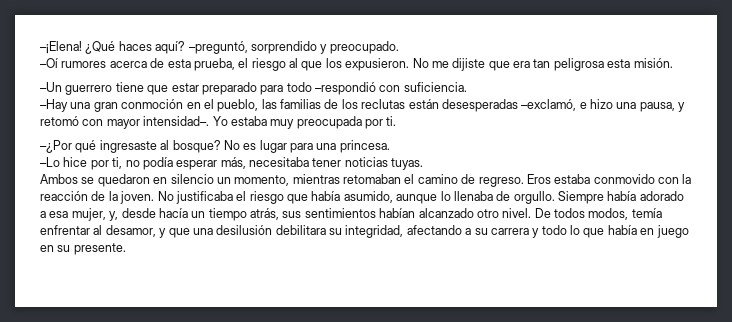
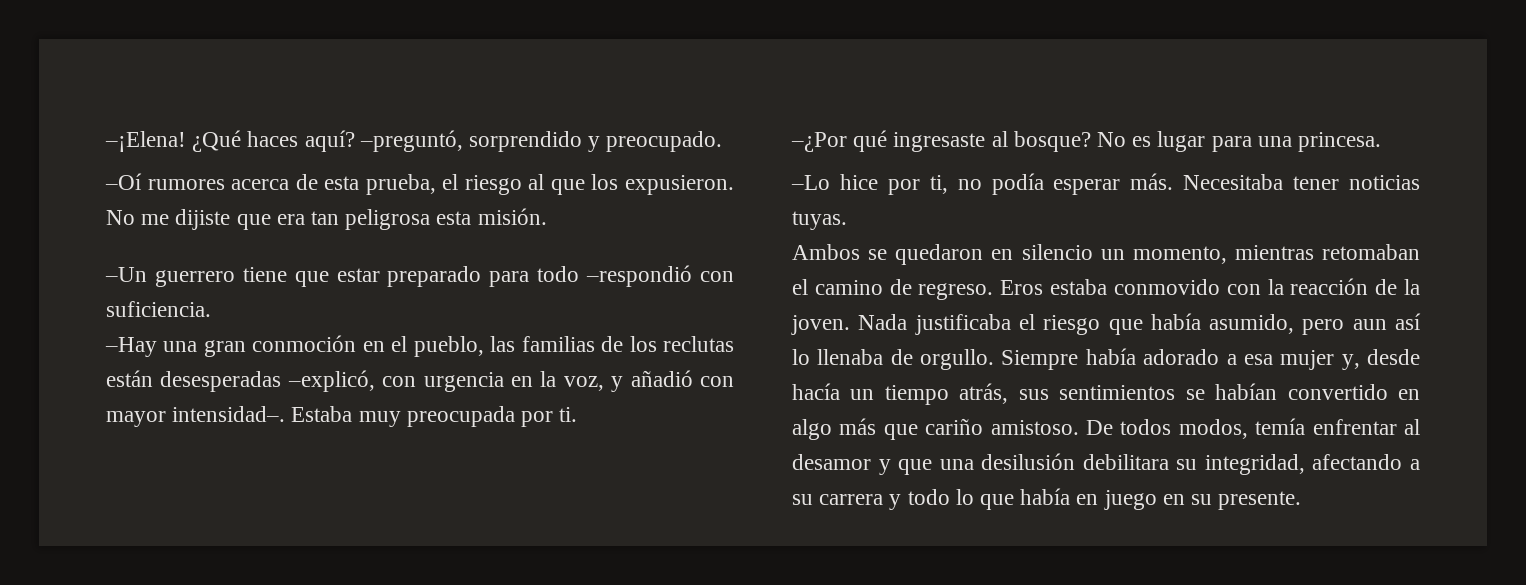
- –Hay una gran conmoción en el pueblo, las familias de los reclutas están desesperadas –exclamó, e hizo una pausa, y retomó con mayor intensidad–.
+ –Hay una gran conmoción en el pueblo, las familias de los reclutas están desesperadas –explicó, con urgencia en la voz, y añadió con mayor intensidad–.
- Yo estaba muy preocupada por ti.
+ Estaba muy preocupada por ti.
- –Lo hice por ti, no podía esperar más, necesitaba tener noticias tuyas.
+ –Lo hice por ti, no podía esperar más. Necesitaba tener noticias tuyas.
- No justificaba el riesgo que había asumido, aunque lo llenaba de orgullo.
+ Nada justificaba el riesgo que había asumido, pero aun así lo llenaba de orgullo.
- Siempre había adorado a esa mujer, y, desde hacía un tiempo atrás, sus sentimientos habían alcanzado otro nivel.
+ Siempre había adorado a esa mujer y, desde hacía un tiempo atrás, sus sentimientos se habían convertido en algo más que cariño amistoso.
- De todos modos, temía enfrentar al desamor, y que una desilusión debilitara su integridad, afectando a su carrera y todo lo que había en juego en su presente.
+ De todos modos, temía enfrentar al desamor y que una desilusión debilitara su integridad, afectando a su carrera y todo lo que había en juego en su presente.

